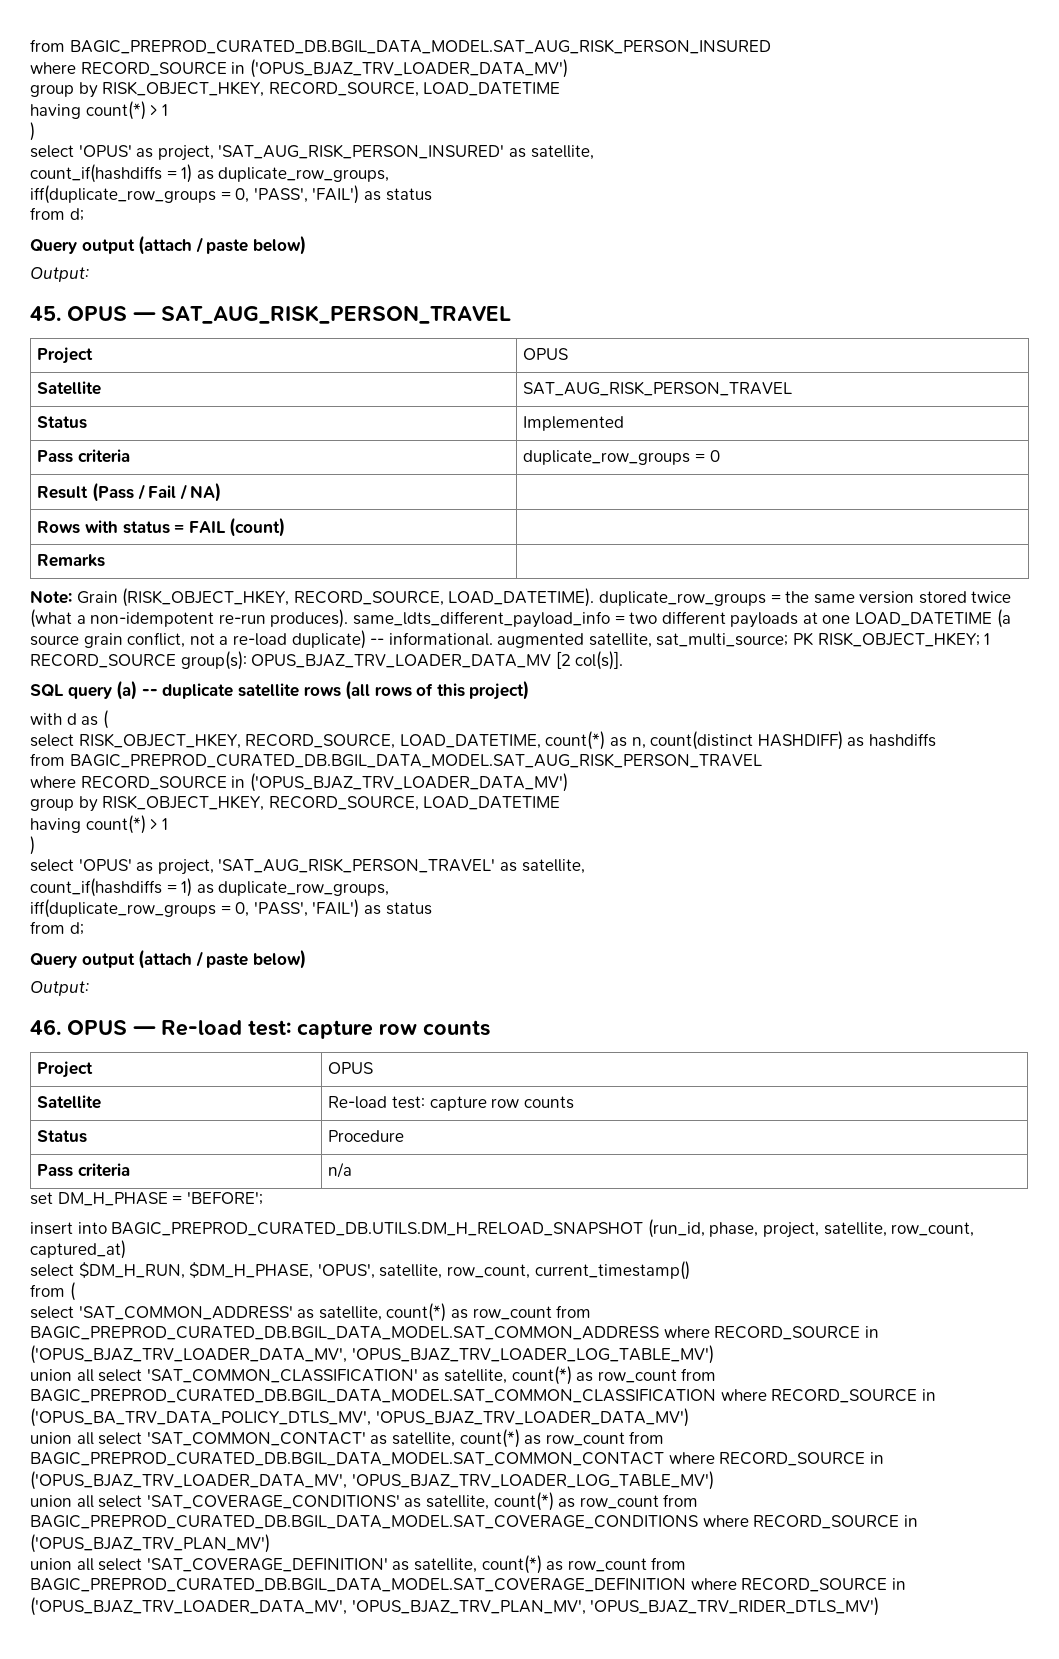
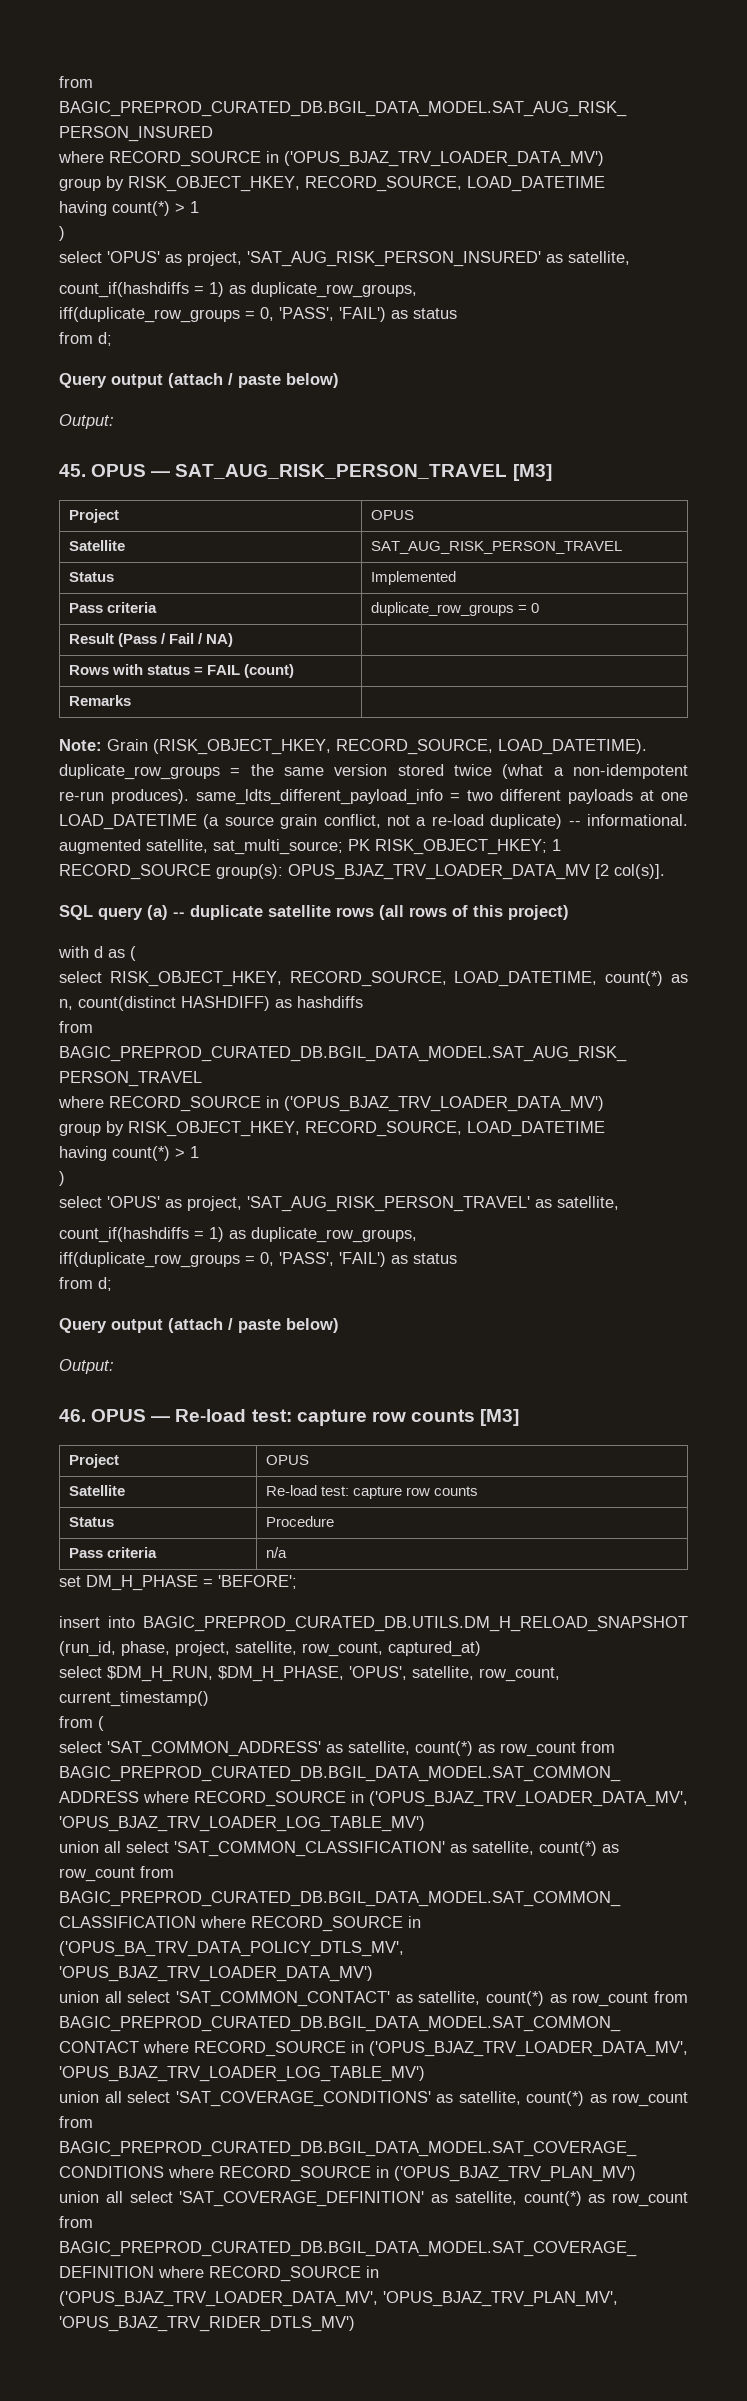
- 45. OPUS — SAT_AUG_RISK_PERSON_TRAVEL
+ 45. OPUS — SAT_AUG_RISK_PERSON_TRAVEL [M3]
- 46. OPUS — Re-load test: capture row counts
+ 46. OPUS — Re-load test: capture row counts [M3]

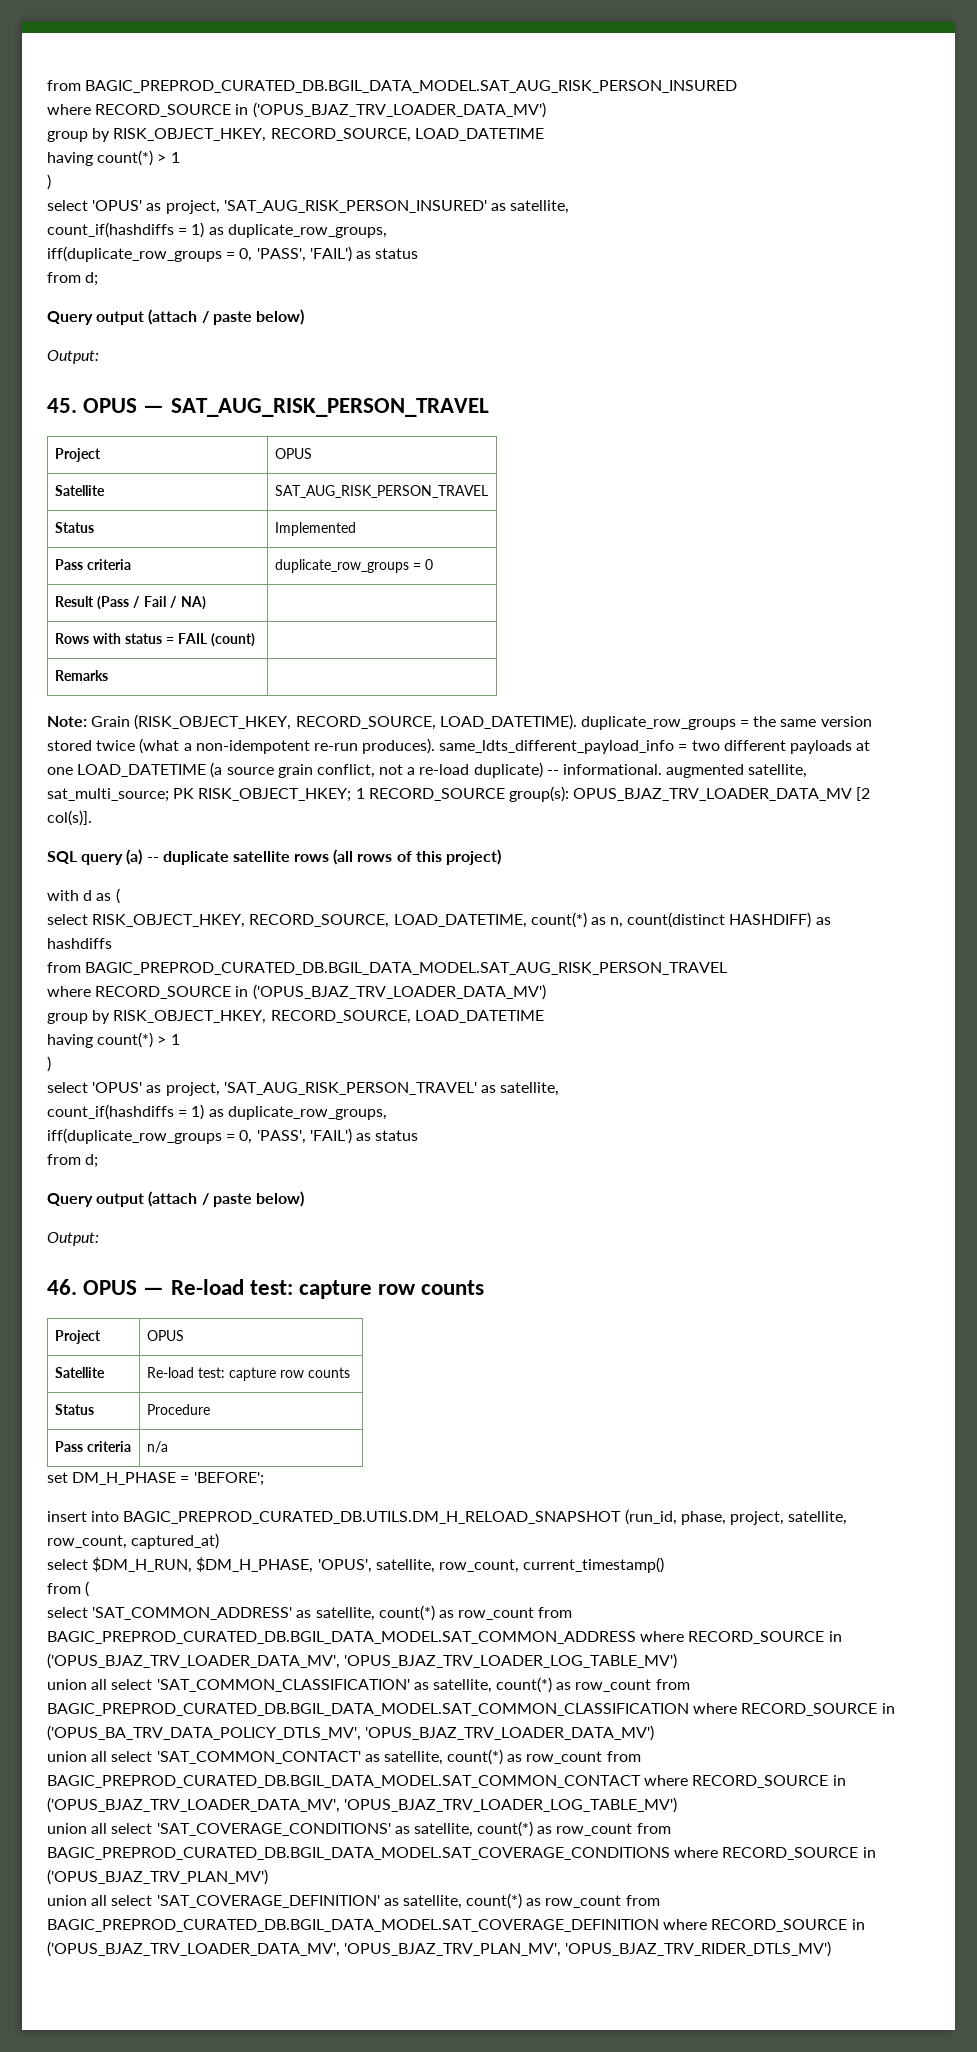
- 45. OPUS — SAT_AUG_RISK_PERSON_TRAVEL [M3]
+ 45. OPUS — SAT_AUG_RISK_PERSON_TRAVEL
- 46. OPUS — Re-load test: capture row counts [M3]
+ 46. OPUS — Re-load test: capture row counts

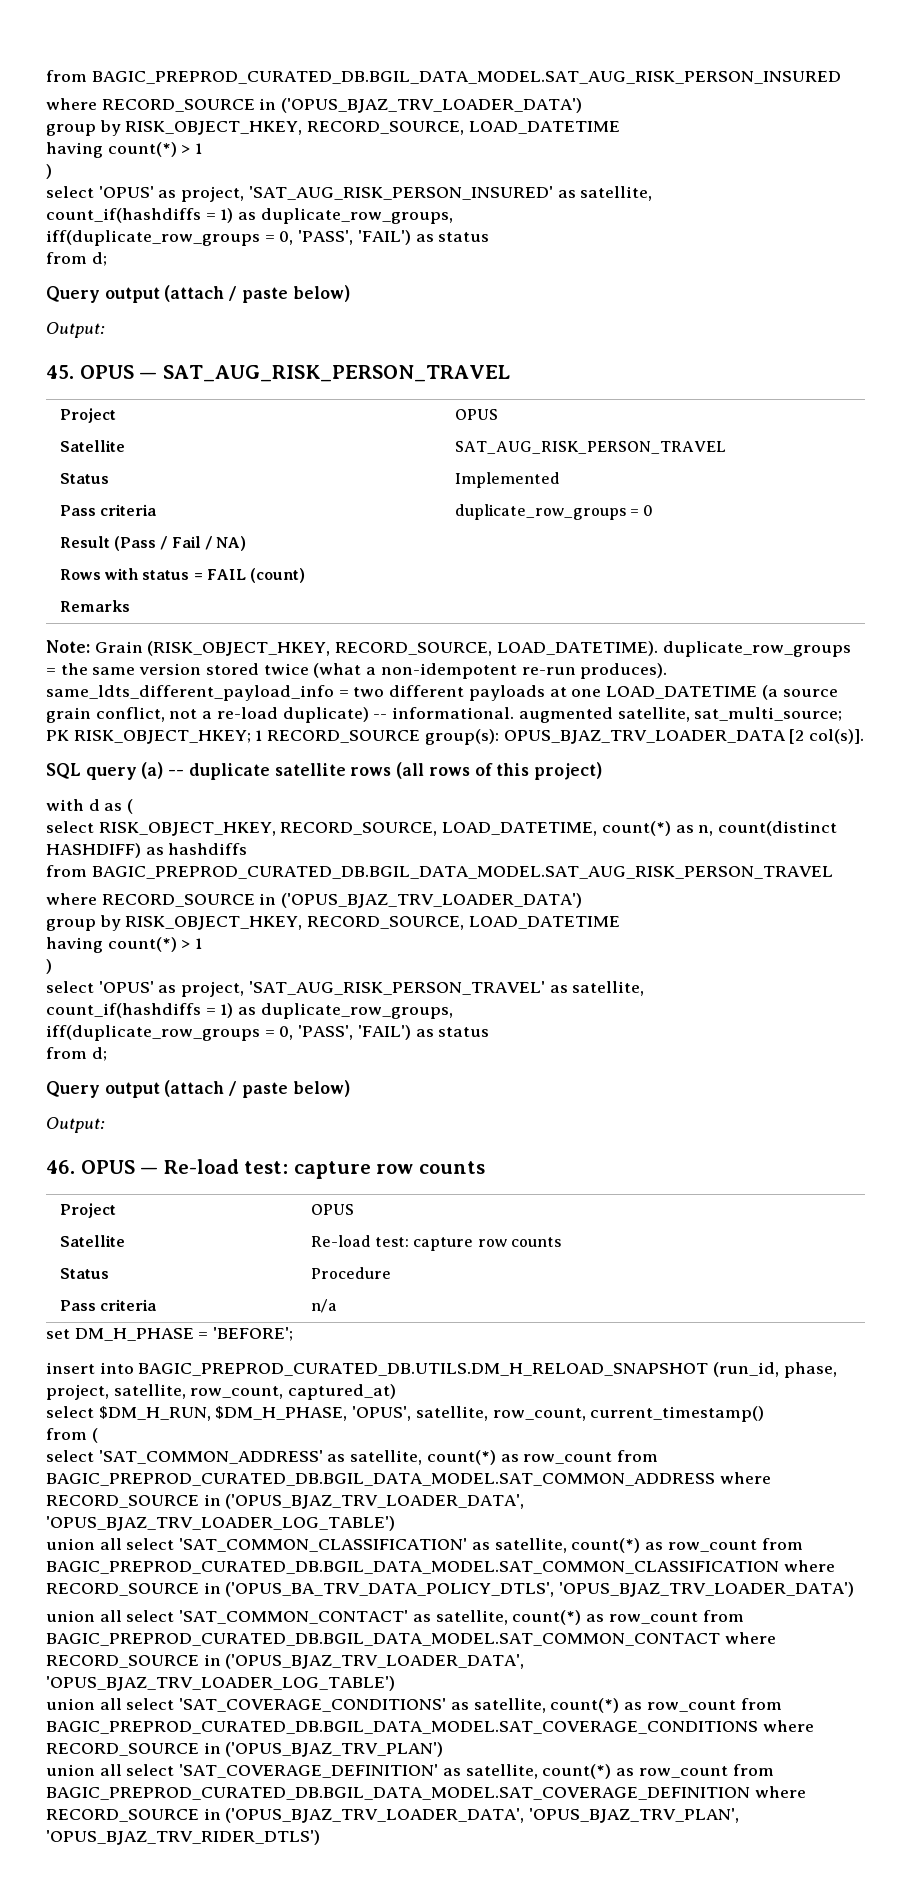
  from BAGIC_PREPROD_CURATED_DB.BGIL_DATA_MODEL.SAT_AUG_RISK_PERSON_INSURED
- where RECORD_SOURCE in ('OPUS_BJAZ_TRV_LOADER_DATA_MV')
+ where RECORD_SOURCE in ('OPUS_BJAZ_TRV_LOADER_DATA')
- Note: Grain (RISK_OBJECT_HKEY, RECORD_SOURCE, LOAD_DATETIME). duplicate_row_groups = the same version stored twice (what a non-idempotent re-run produces). same_ldts_different_payload_info = two different payloads at one LOAD_DATETIME (a source grain conflict, not a re-load duplicate) -- informational. augmented satellite, sat_multi_source; PK RISK_OBJECT_HKEY; 1 RECORD_SOURCE group(s): OPUS_BJAZ_TRV_LOADER_DATA_MV [2 col(s)].
+ Note: Grain (RISK_OBJECT_HKEY, RECORD_SOURCE, LOAD_DATETIME). duplicate_row_groups = the same version stored twice (what a non-idempotent re-run produces). same_ldts_different_payload_info = two different payloads at one LOAD_DATETIME (a source grain conflict, not a re-load duplicate) -- informational. augmented satellite, sat_multi_source; PK RISK_OBJECT_HKEY; 1 RECORD_SOURCE group(s): OPUS_BJAZ_TRV_LOADER_DATA [2 col(s)].
  from BAGIC_PREPROD_CURATED_DB.BGIL_DATA_MODEL.SAT_AUG_RISK_PERSON_TRAVEL
- where RECORD_SOURCE in ('OPUS_BJAZ_TRV_LOADER_DATA_MV')
+ where RECORD_SOURCE in ('OPUS_BJAZ_TRV_LOADER_DATA')
- select 'SAT_COMMON_ADDRESS' as satellite, count(*) as row_count from BAGIC_PREPROD_CURATED_DB.BGIL_DATA_MODEL.SAT_COMMON_ADDRESS where RECORD_SOURCE in ('OPUS_BJAZ_TRV_LOADER_DATA_MV', 'OPUS_BJAZ_TRV_LOADER_LOG_TABLE_MV')
+ select 'SAT_COMMON_ADDRESS' as satellite, count(*) as row_count from BAGIC_PREPROD_CURATED_DB.BGIL_DATA_MODEL.SAT_COMMON_ADDRESS where RECORD_SOURCE in ('OPUS_BJAZ_TRV_LOADER_DATA', 'OPUS_BJAZ_TRV_LOADER_LOG_TABLE')
- union all select 'SAT_COMMON_CLASSIFICATION' as satellite, count(*) as row_count from BAGIC_PREPROD_CURATED_DB.BGIL_DATA_MODEL.SAT_COMMON_CLASSIFICATION where RECORD_SOURCE in ('OPUS_BA_TRV_DATA_POLICY_DTLS_MV', 'OPUS_BJAZ_TRV_LOADER_DATA_MV')
+ union all select 'SAT_COMMON_CLASSIFICATION' as satellite, count(*) as row_count from BAGIC_PREPROD_CURATED_DB.BGIL_DATA_MODEL.SAT_COMMON_CLASSIFICATION where RECORD_SOURCE in ('OPUS_BA_TRV_DATA_POLICY_DTLS', 'OPUS_BJAZ_TRV_LOADER_DATA')
- union all select 'SAT_COMMON_CONTACT' as satellite, count(*) as row_count from BAGIC_PREPROD_CURATED_DB.BGIL_DATA_MODEL.SAT_COMMON_CONTACT where RECORD_SOURCE in ('OPUS_BJAZ_TRV_LOADER_DATA_MV', 'OPUS_BJAZ_TRV_LOADER_LOG_TABLE_MV')
+ union all select 'SAT_COMMON_CONTACT' as satellite, count(*) as row_count from BAGIC_PREPROD_CURATED_DB.BGIL_DATA_MODEL.SAT_COMMON_CONTACT where RECORD_SOURCE in ('OPUS_BJAZ_TRV_LOADER_DATA', 'OPUS_BJAZ_TRV_LOADER_LOG_TABLE')
- union all select 'SAT_COVERAGE_CONDITIONS' as satellite, count(*) as row_count from BAGIC_PREPROD_CURATED_DB.BGIL_DATA_MODEL.SAT_COVERAGE_CONDITIONS where RECORD_SOURCE in ('OPUS_BJAZ_TRV_PLAN_MV')
+ union all select 'SAT_COVERAGE_CONDITIONS' as satellite, count(*) as row_count from BAGIC_PREPROD_CURATED_DB.BGIL_DATA_MODEL.SAT_COVERAGE_CONDITIONS where RECORD_SOURCE in ('OPUS_BJAZ_TRV_PLAN')
- union all select 'SAT_COVERAGE_DEFINITION' as satellite, count(*) as row_count from BAGIC_PREPROD_CURATED_DB.BGIL_DATA_MODEL.SAT_COVERAGE_DEFINITION where RECORD_SOURCE in ('OPUS_BJAZ_TRV_LOADER_DATA_MV', 'OPUS_BJAZ_TRV_PLAN_MV', 'OPUS_BJAZ_TRV_RIDER_DTLS_MV')
+ union all select 'SAT_COVERAGE_DEFINITION' as satellite, count(*) as row_count from BAGIC_PREPROD_CURATED_DB.BGIL_DATA_MODEL.SAT_COVERAGE_DEFINITION where RECORD_SOURCE in ('OPUS_BJAZ_TRV_LOADER_DATA', 'OPUS_BJAZ_TRV_PLAN', 'OPUS_BJAZ_TRV_RIDER_DTLS')

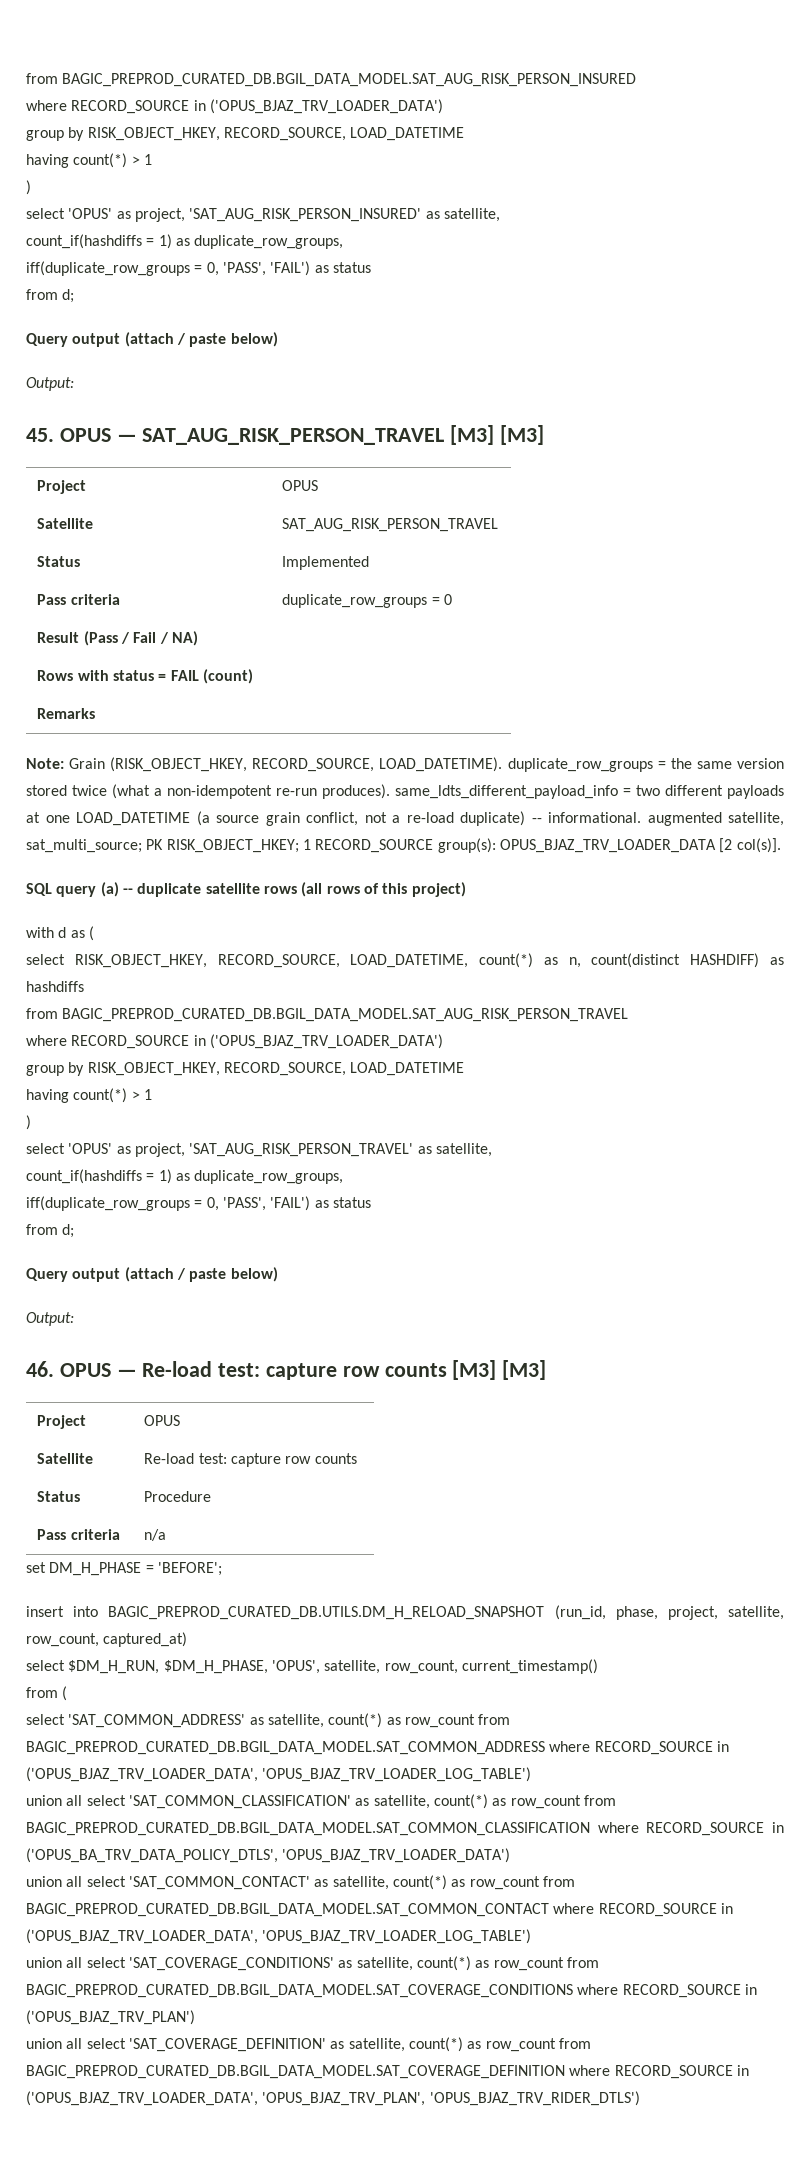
- 45. OPUS — SAT_AUG_RISK_PERSON_TRAVEL
+ 45. OPUS — SAT_AUG_RISK_PERSON_TRAVEL [M3] [M3]
- 46. OPUS — Re-load test: capture row counts
+ 46. OPUS — Re-load test: capture row counts [M3] [M3]

